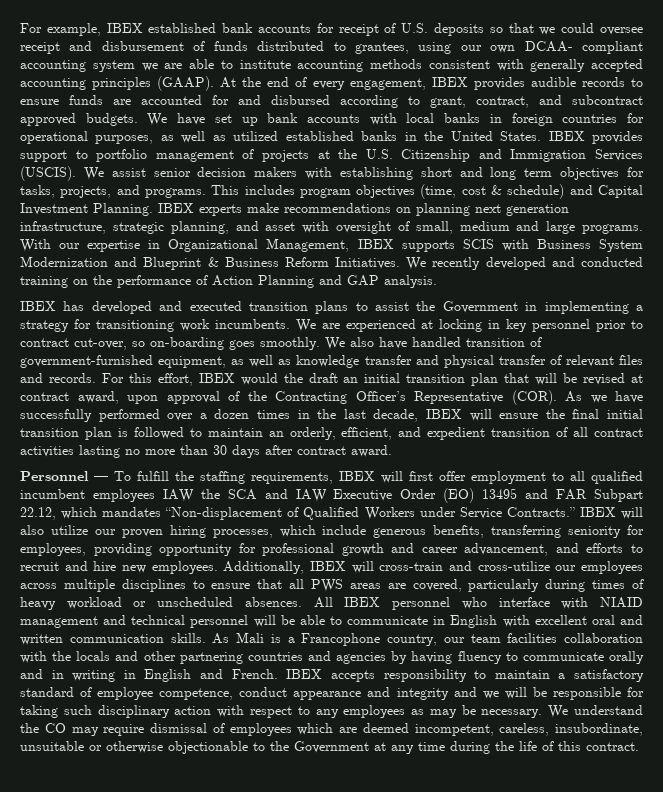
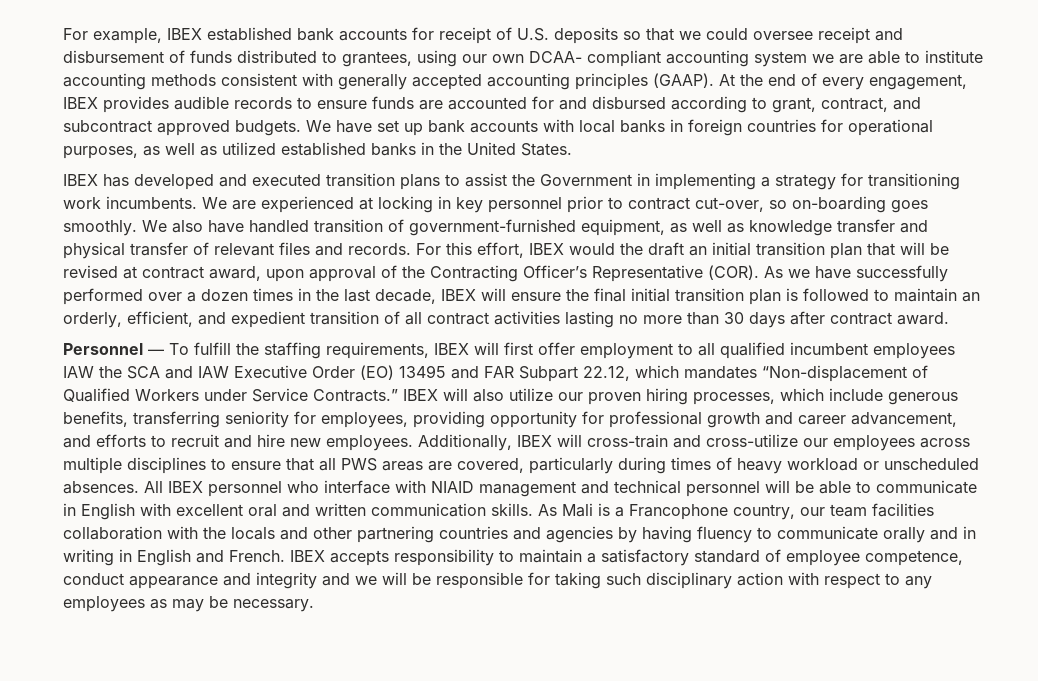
- IBEX provides support to portfolio management of projects at the U.S. Citizenship and Immigration Services (USCIS). We assist senior decision makers with establishing short and long term objectives for tasks, projects, and programs. This includes program objectives (time, cost & schedule) and Capital Investment Planning. IBEX experts make recommendations on planning next generation infrastructure, strategic planning, and asset with oversight of small, medium and large programs. With our expertise in Organizational Management, IBEX supports SCIS with Business System Modernization and Blueprint & Business Reform Initiatives. We recently developed and conducted training on the performance of Action Planning and GAP analysis.
- We understand the CO may require dismissal of employees which are deemed incompetent, careless, insubordinate, unsuitable or otherwise objectionable to the Government at any time during the life of this contract.

